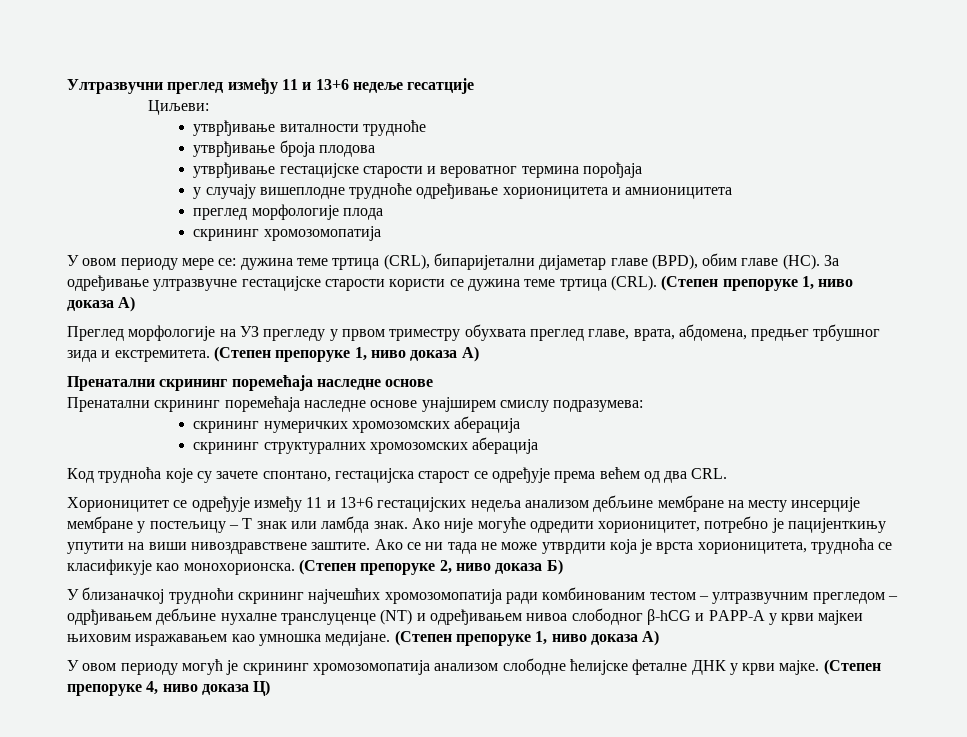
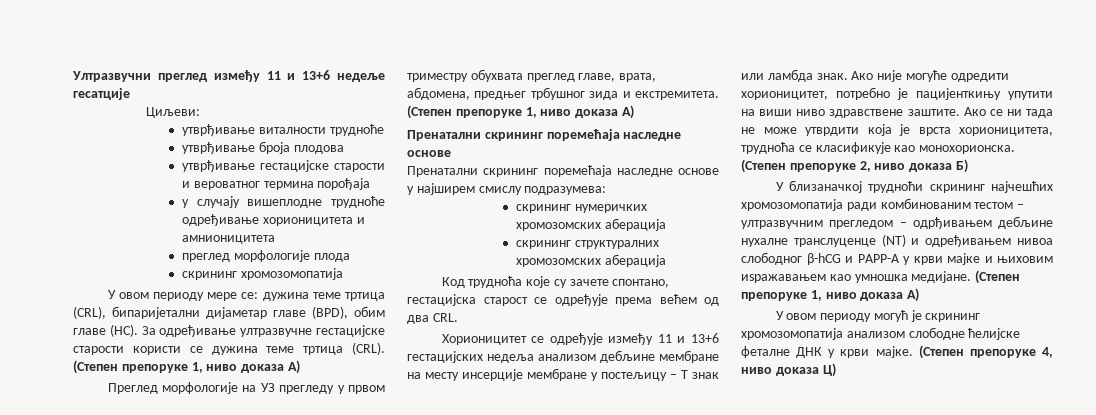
- Пренатални скрининг поремећаја наследне основе унајширем смислу подразумева:
+ Пренатални скрининг поремећаја наследне основе у најширем смислу подразумева:
- Ако није могуће одредити хорионицитет, потребно је пацијенткињу упутити на виши нивоздравствене заштите.
+ Ако није могуће одредити хорионицитет, потребно је пацијенткињу упутити на виши ниво здравствене заштите.
- У близаначкој трудноћи скрининг најчешћих хромозомопатија ради комбинованим тестом – ултразвучним прегледом – одрђивањем дебљине нухалне транслуценце (NT) и одређивањем нивоа слободног β-hCG и PAPP-A у крви мајкеи њиховим иѕражавањем као умношка медијане.
+ У близаначкој трудноћи скрининг најчешћих хромозомопатија ради комбинованим тестом – ултразвучним прегледом – одрђивањем дебљине нухалне транслуценце (NT) и одређивањем нивоа слободног β-hCG и PAPP-A у крви мајке и њиховим иѕражавањем као умношка медијане.

